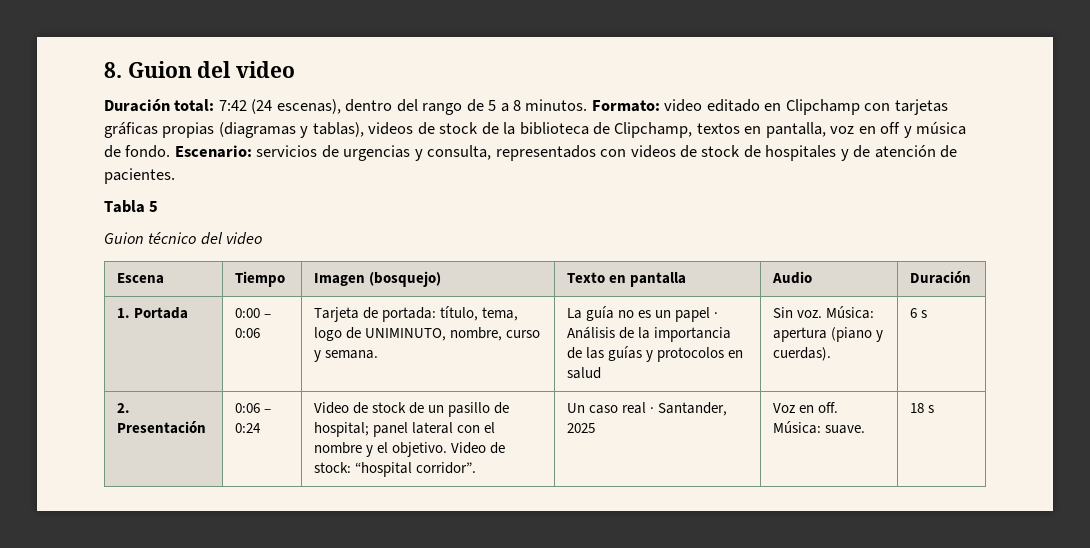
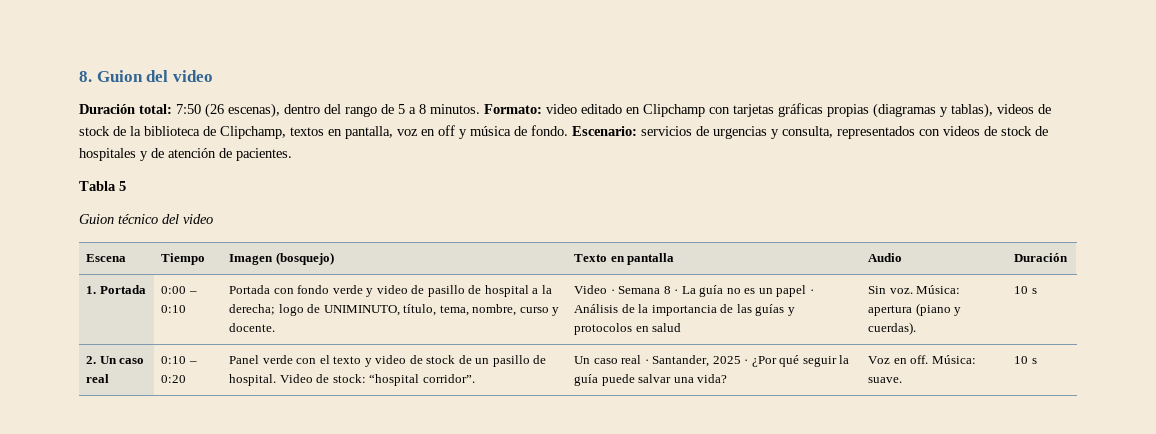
- Duración total: 7:42 (24 escenas), dentro del rango de 5 a 8 minutos.
+ Duración total: 7:50 (26 escenas), dentro del rango de 5 a 8 minutos.
- 0:00 – 0:06 | Tarjeta de portada: título, tema, logo de UNIMINUTO, nombre, curso y semana. | La guía no es un papel · Análisis de la importancia de las guías y protocolos en salud
+ 0:00 – 0:10 | Portada con fondo verde y video de pasillo de hospital a la derecha; logo de UNIMINUTO, título, tema, nombre, curso y docente. | Video · Semana 8 · La guía no es un papel · Análisis de la importancia de las guías y protocolos en salud
- Música: apertura (piano y cuerdas). | 6 s
+ Música: apertura (piano y cuerdas). | 10 s
- 2. Presentación | 0:06 – 0:24 | Video de stock de un pasillo de hospital; panel lateral con el nombre y el objetivo.
+ 2. Un caso real | 0:10 – 0:20 | Panel verde con el texto y video de stock de un pasillo de hospital.
- Un caso real · Santander, 2025
+ Un caso real · Santander, 2025 · ¿Por qué seguir la guía puede salvar una vida?
- Música: suave. | 18 s
+ Música: suave. | 10 s

